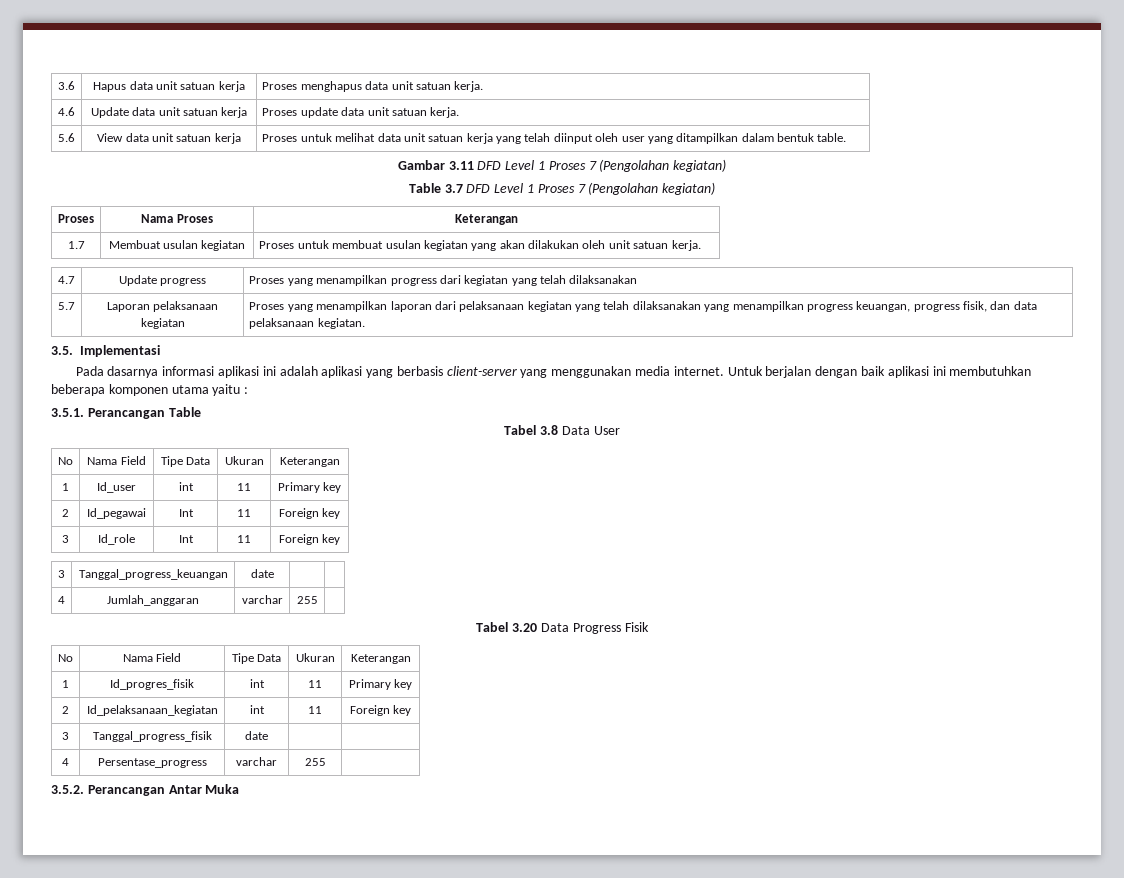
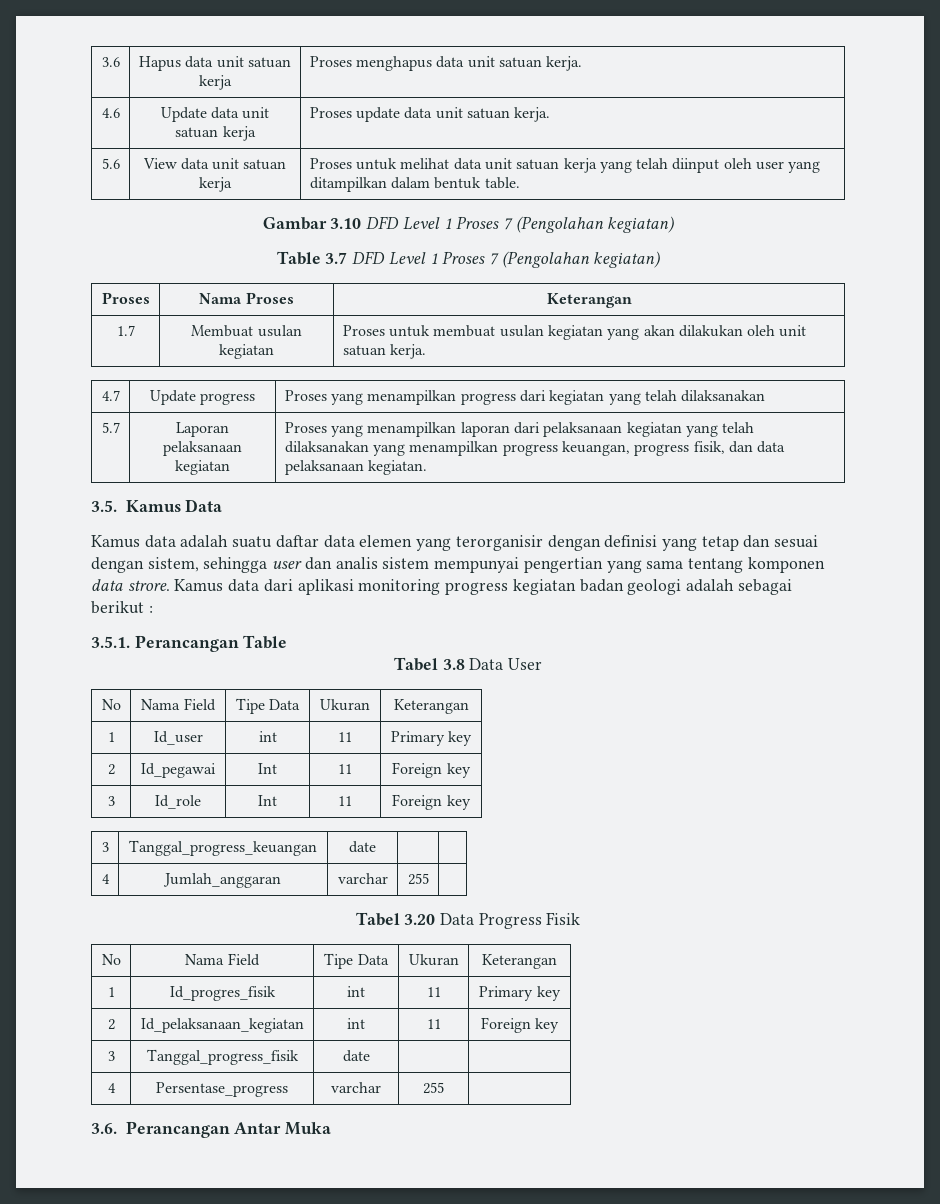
- Gambar 3.11 DFD Level 1 Proses 7 (Pengolahan kegiatan)
+ Gambar 3.10 DFD Level 1 Proses 7 (Pengolahan kegiatan)
- 3.5. Implementasi
- Pada dasarnya informasi aplikasi ini adalah aplikasi yang berbasis client-server yang menggunakan media internet. Untuk berjalan dengan baik aplikasi ini membutuhkan beberapa komponen utama yaitu :
+ 3.5. Kamus Data
+ Kamus data adalah suatu daftar data elemen yang terorganisir dengan definisi yang tetap dan sesuai dengan sistem, sehingga user dan analis sistem mempunyai pengertian yang sama tentang komponen data strore. Kamus data dari aplikasi monitoring progress kegiatan badan geologi adalah sebagai berikut :
- 3.5.2. Perancangan Antar Muka
+ 3.6. Perancangan Antar Muka

